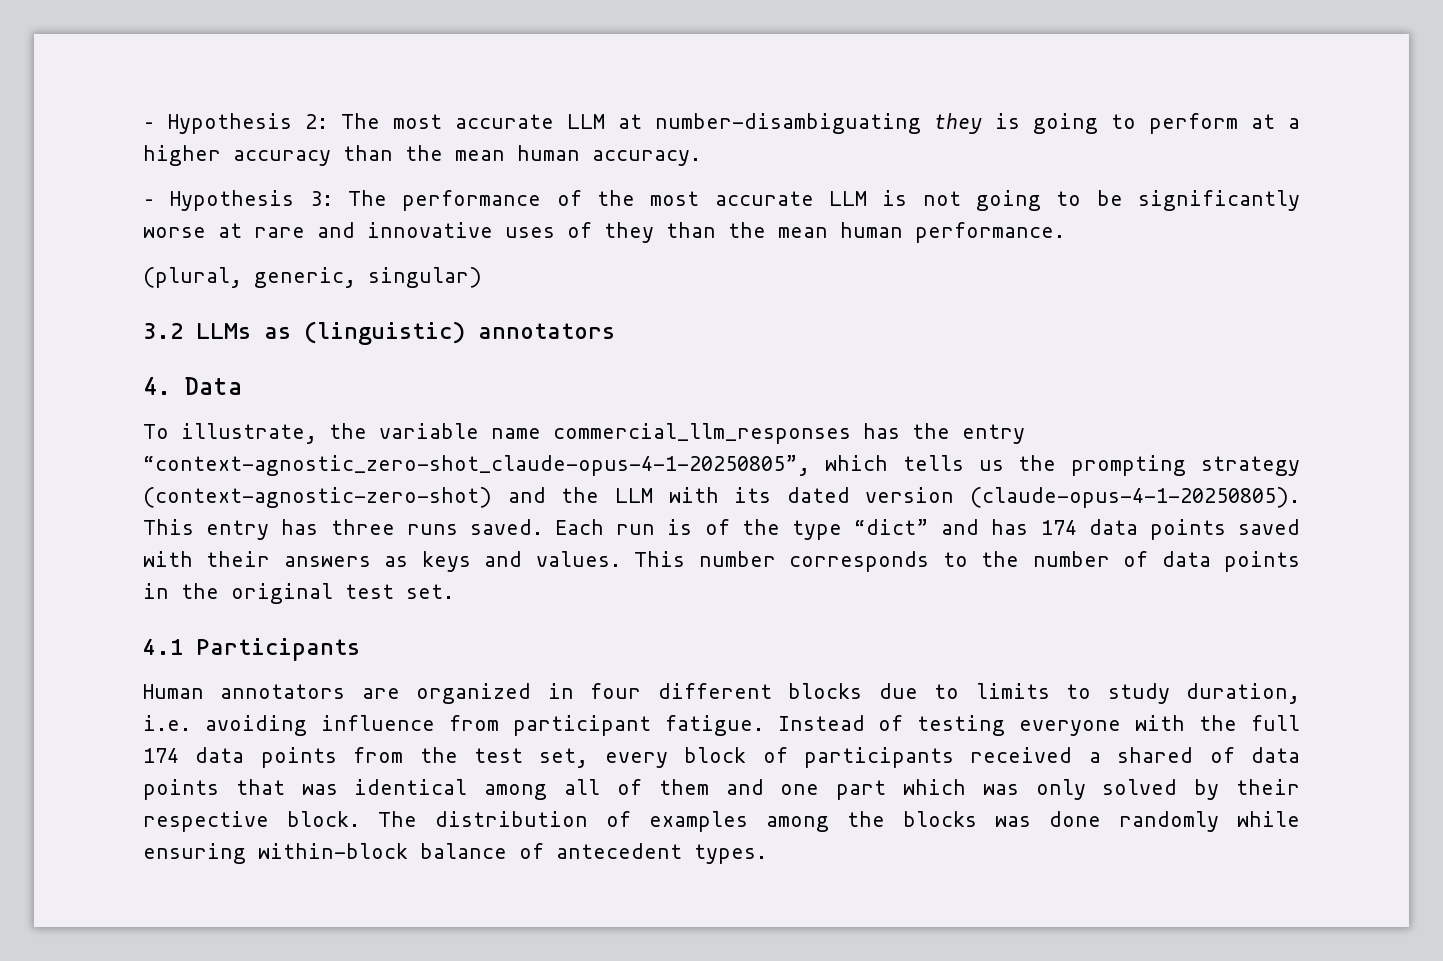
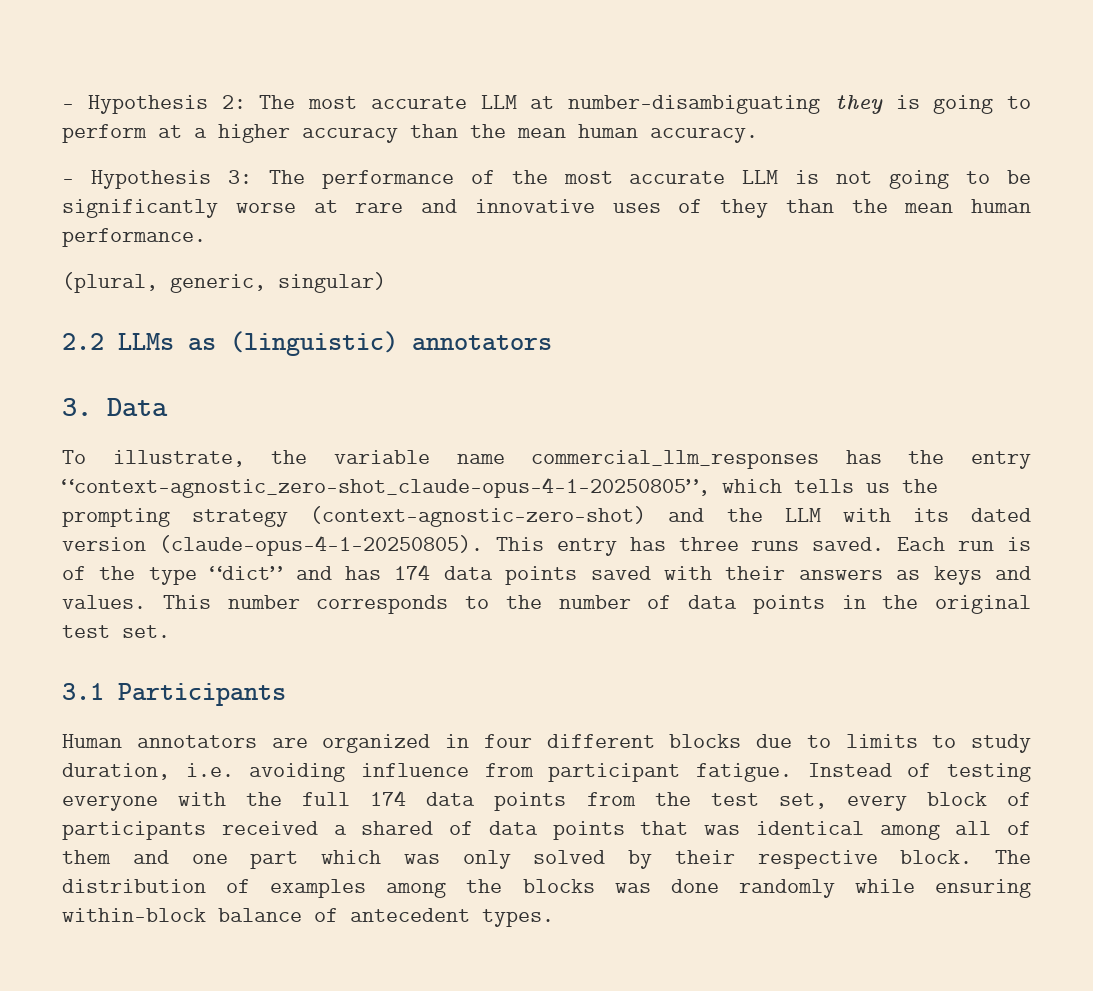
- 3.2 LLMs as (linguistic) annotators
+ 2.2 LLMs as (linguistic) annotators
- 4. Data
+ 3. Data
- 4.1 Participants
+ 3.1 Participants

